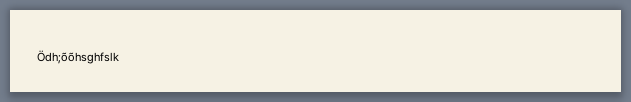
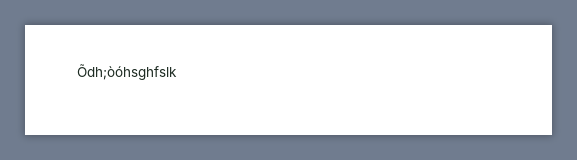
- Ödh;õõhsghfslk
+ Õdh;òóhsghfslk

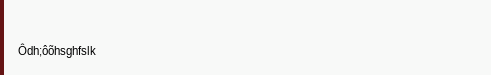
- Õdh;òóhsghfslk
+ Ôdh;ôõhsghfslk

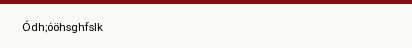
- Ôdh;ôõhsghfslk
+ Ódh;óöhsghfslk

